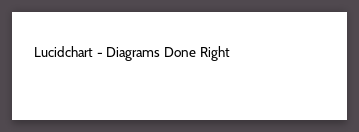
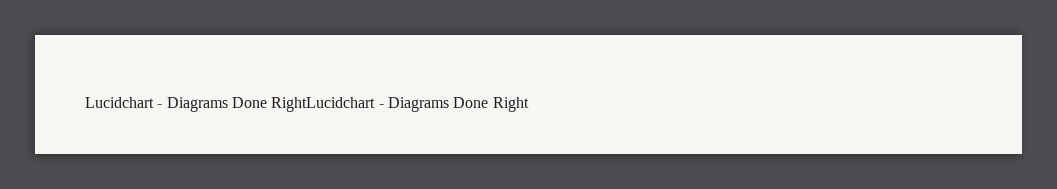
- Lucidchart - Diagrams Done Right
+ Lucidchart - Diagrams Done RightLucidchart - Diagrams Done Right

